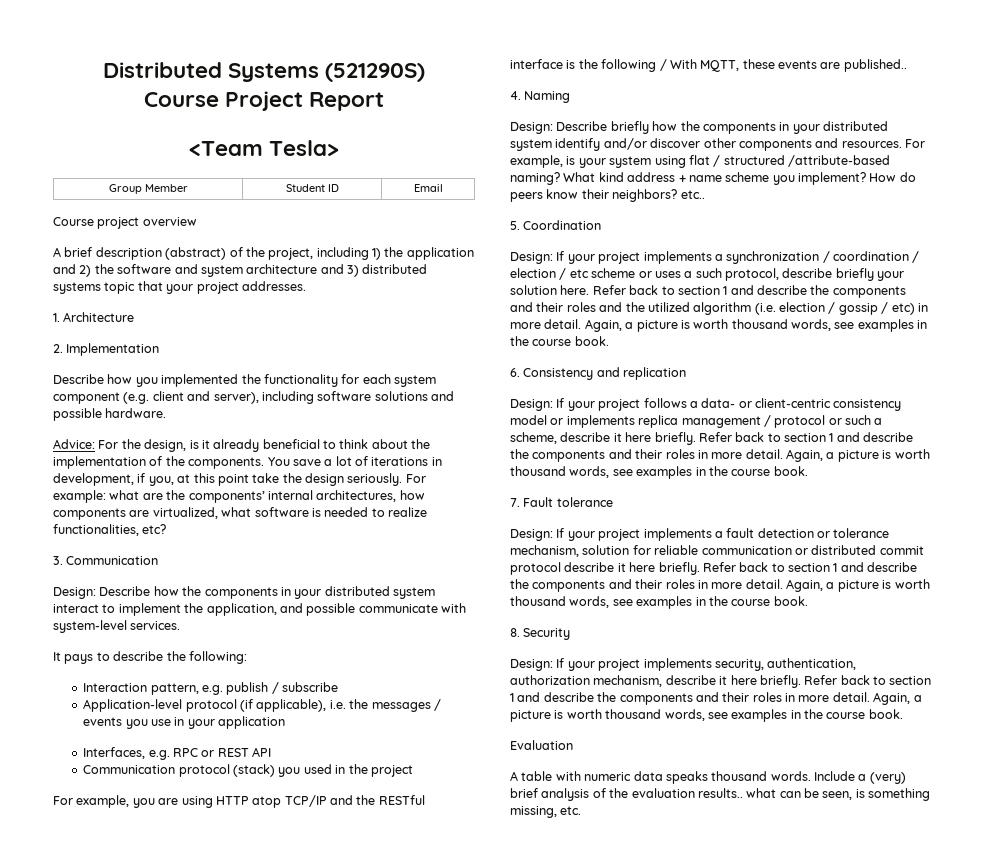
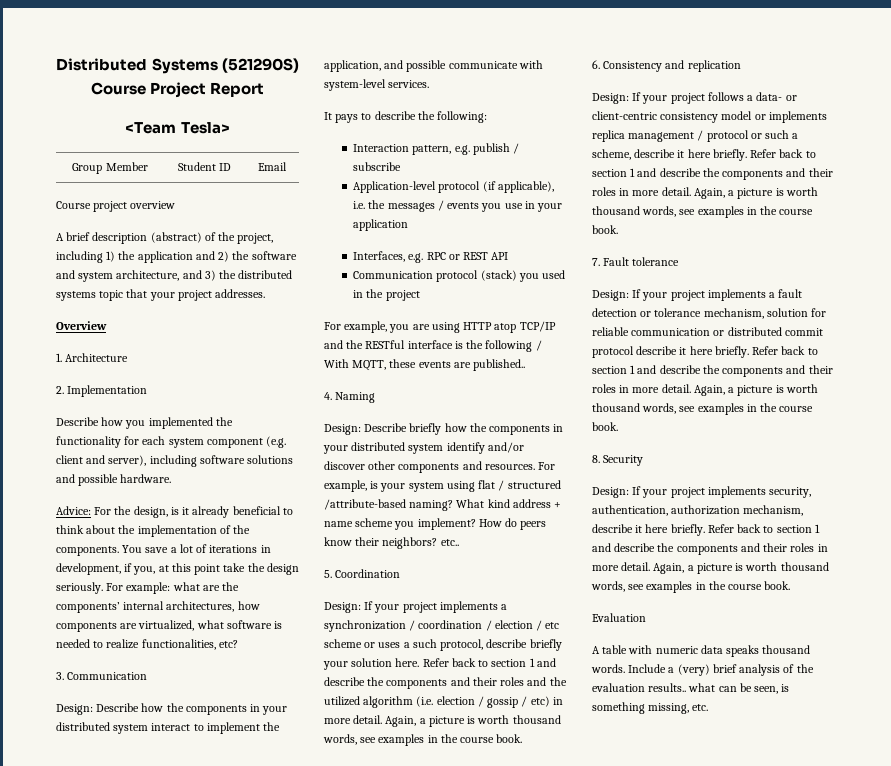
- A brief description (abstract) of the project, including 1) the application and 2) the software and system architecture and 3) distributed systems topic that your project addresses.
+ A brief description (abstract) of the project, including 1) the application and 2) the software and system architecture, and 3) the distributed systems topic that your project addresses.
+ Overview

